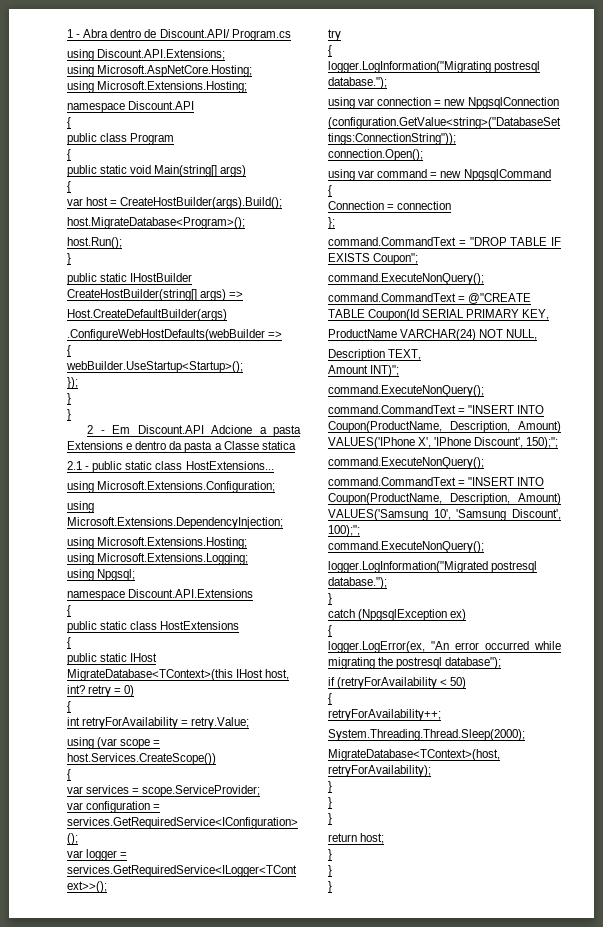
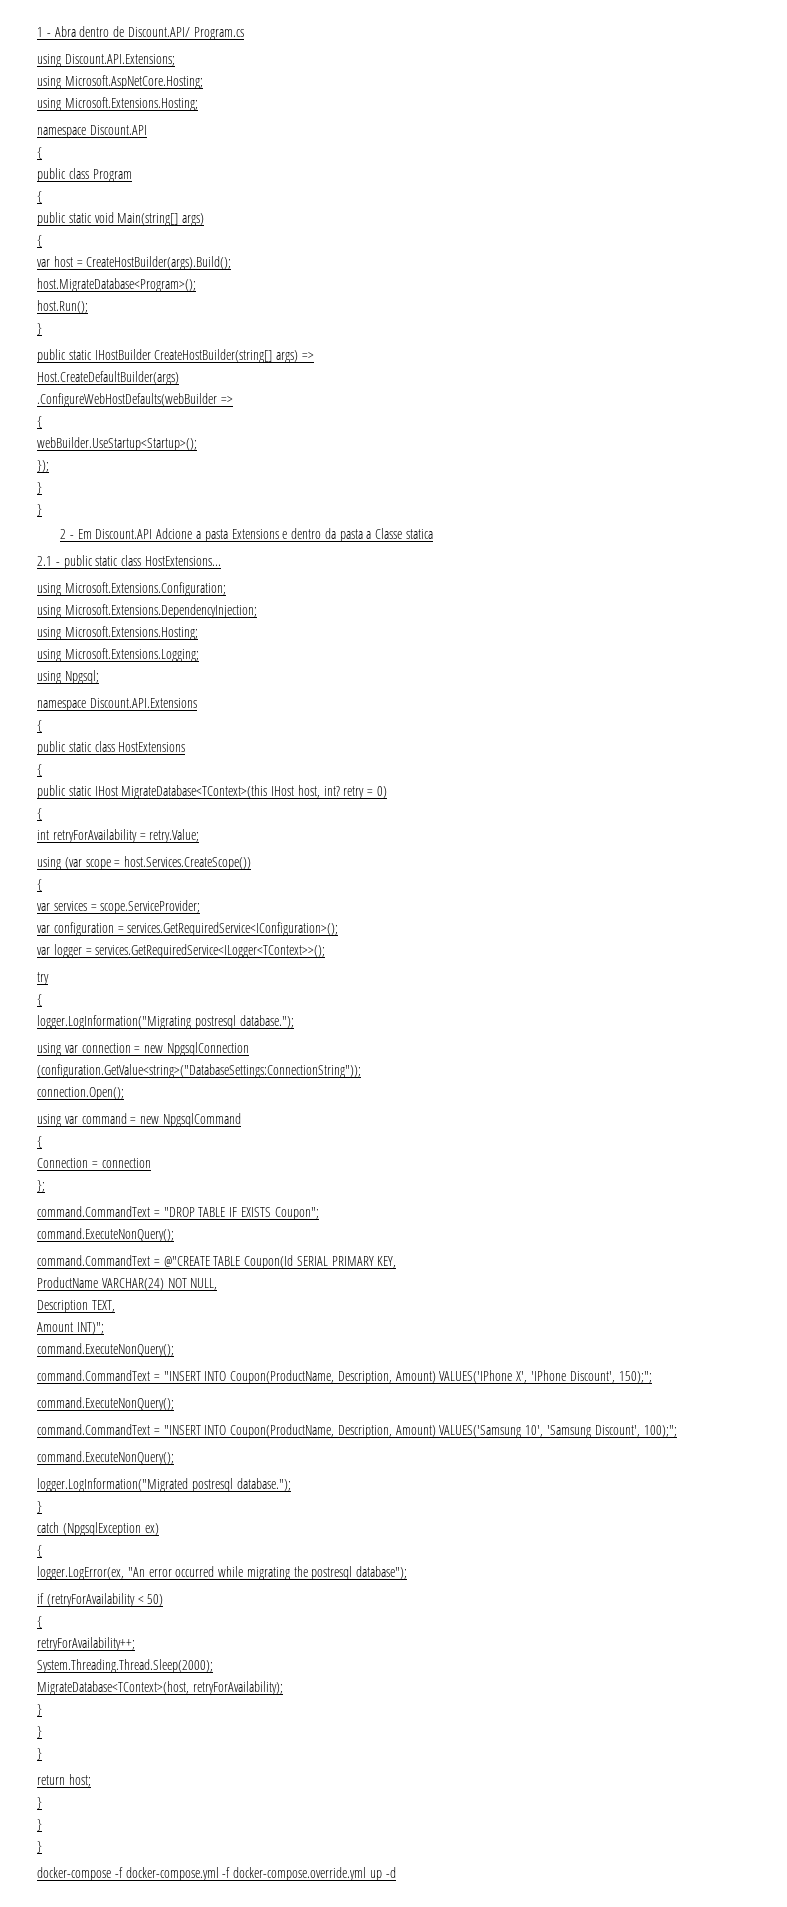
+ docker-compose -f docker-compose.yml -f docker-compose.override.yml up -d

